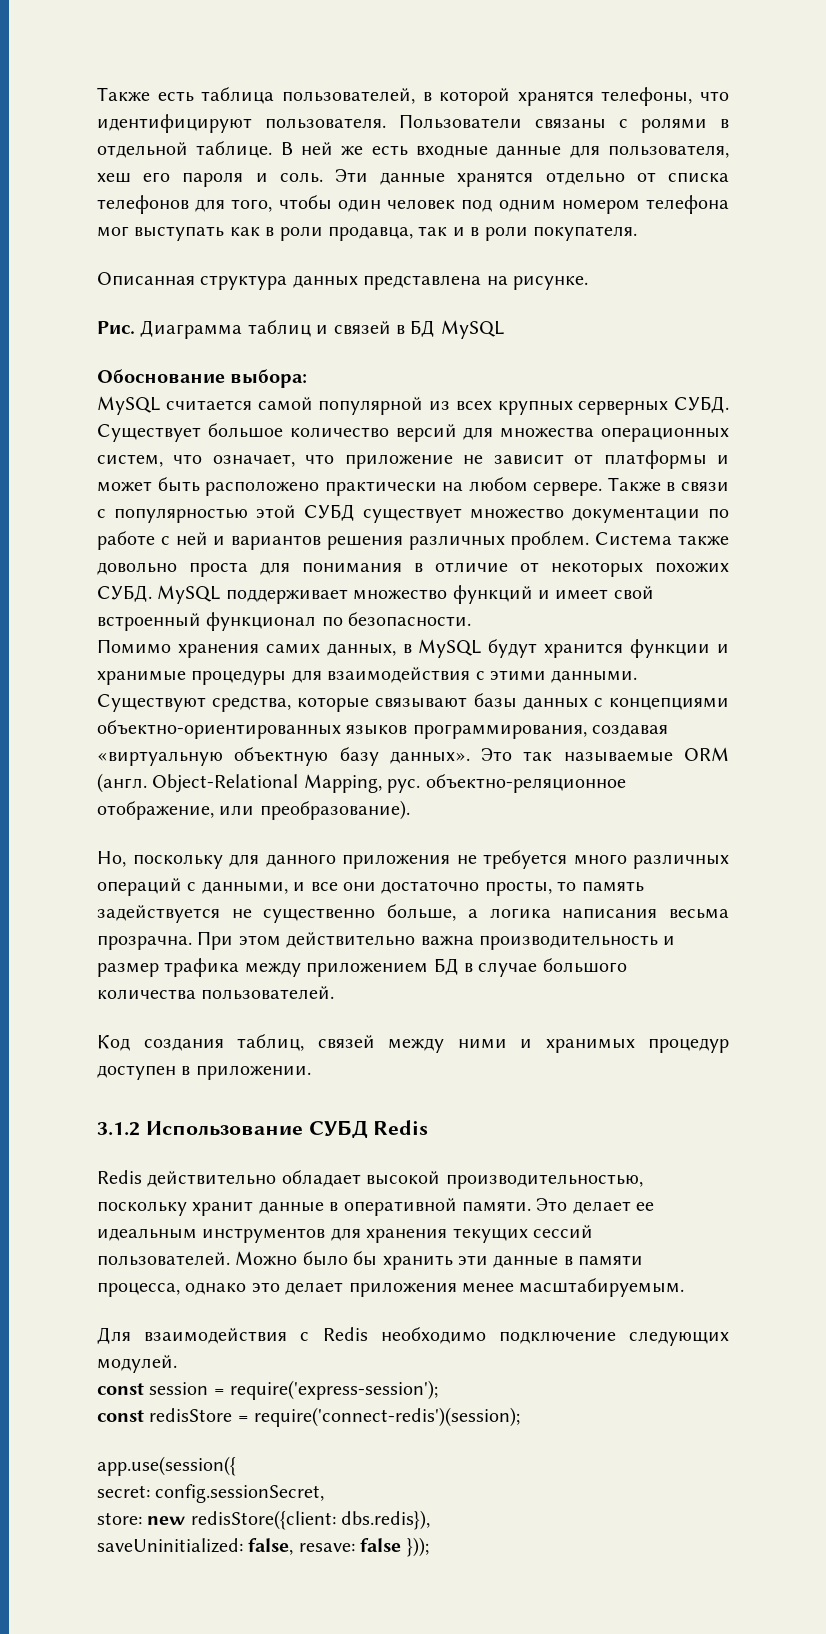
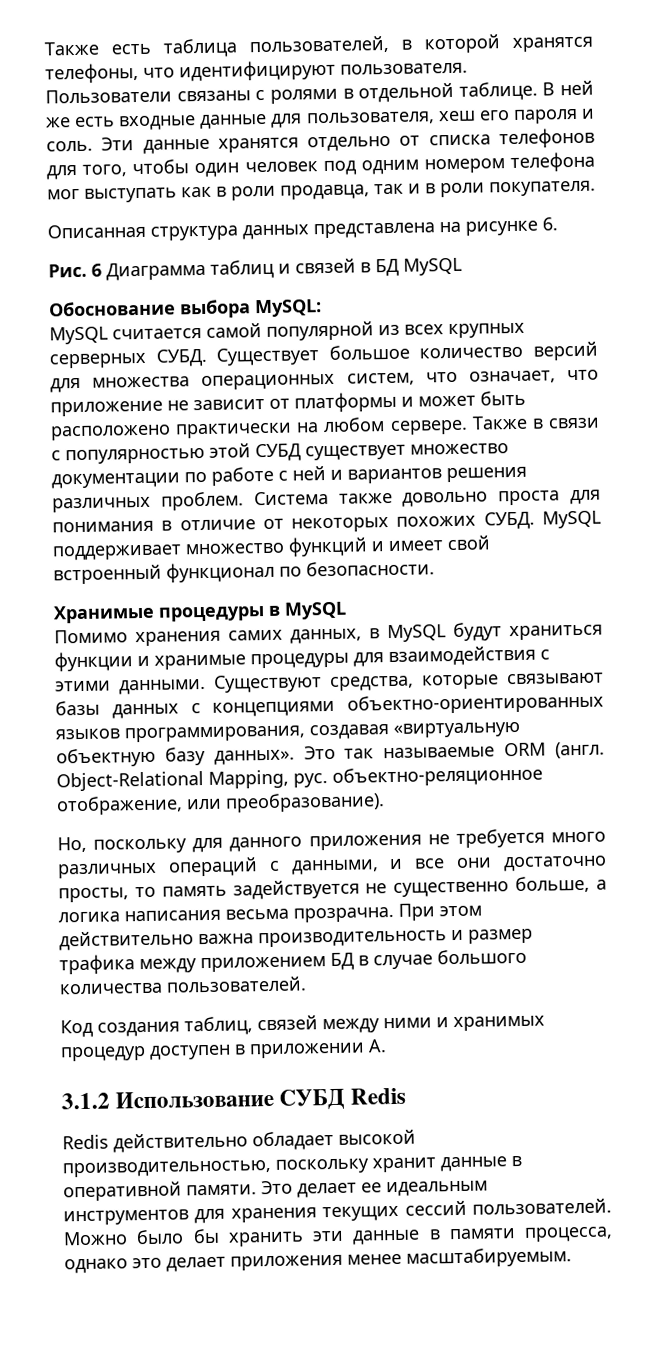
- Описанная структура данных представлена на рисунке.
+ Описанная структура данных представлена на рисунке 6.
- Рис. Диаграмма таблиц и связей в БД MySQL
+ Рис. 6 Диаграмма таблиц и связей в БД MySQL
- Обоснование выбора:
+ Обоснование выбора MySQL:
+ Хранимые процедуры в MySQL
- Помимо хранения самих данных, в MySQL будут хранится функции и хранимые процедуры для взаимодействия с этими данными.
+ Помимо хранения самих данных, в MySQL будут храниться функции и хранимые процедуры для взаимодействия с этими данными.
- Код создания таблиц, связей между ними и хранимых процедур доступен в приложении.
+ Код создания таблиц, связей между ними и хранимых процедур доступен в приложении А.
- Для взаимодействия с Redis необходимо подключение следующих модулей.
- const session = require('express-session');
- const redisStore = require('connect-redis')(session);
- app.use(session({
- secret: config.sessionSecret,
- store: new redisStore({client: dbs.redis}),
- saveUninitialized: false, resave: false }));

